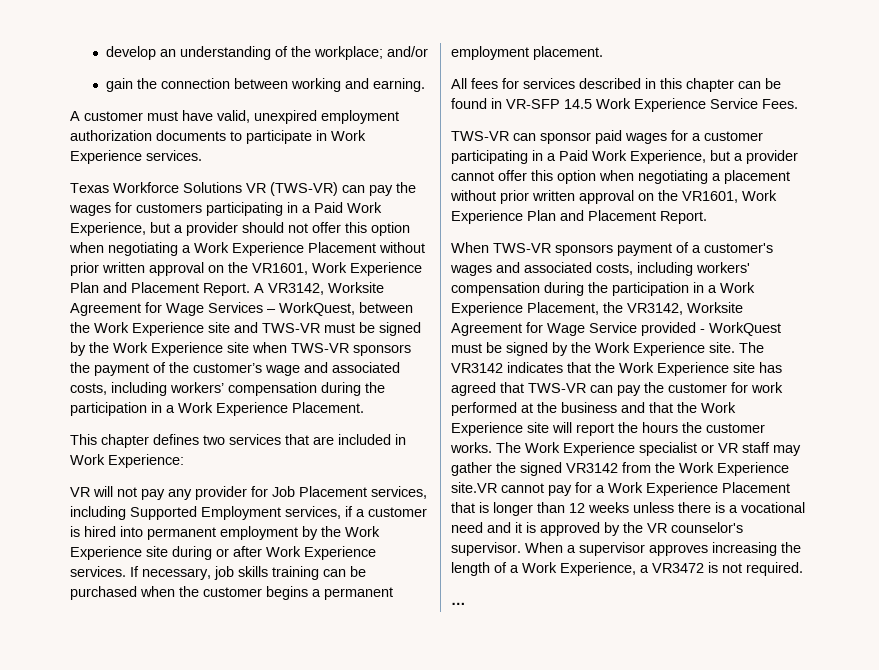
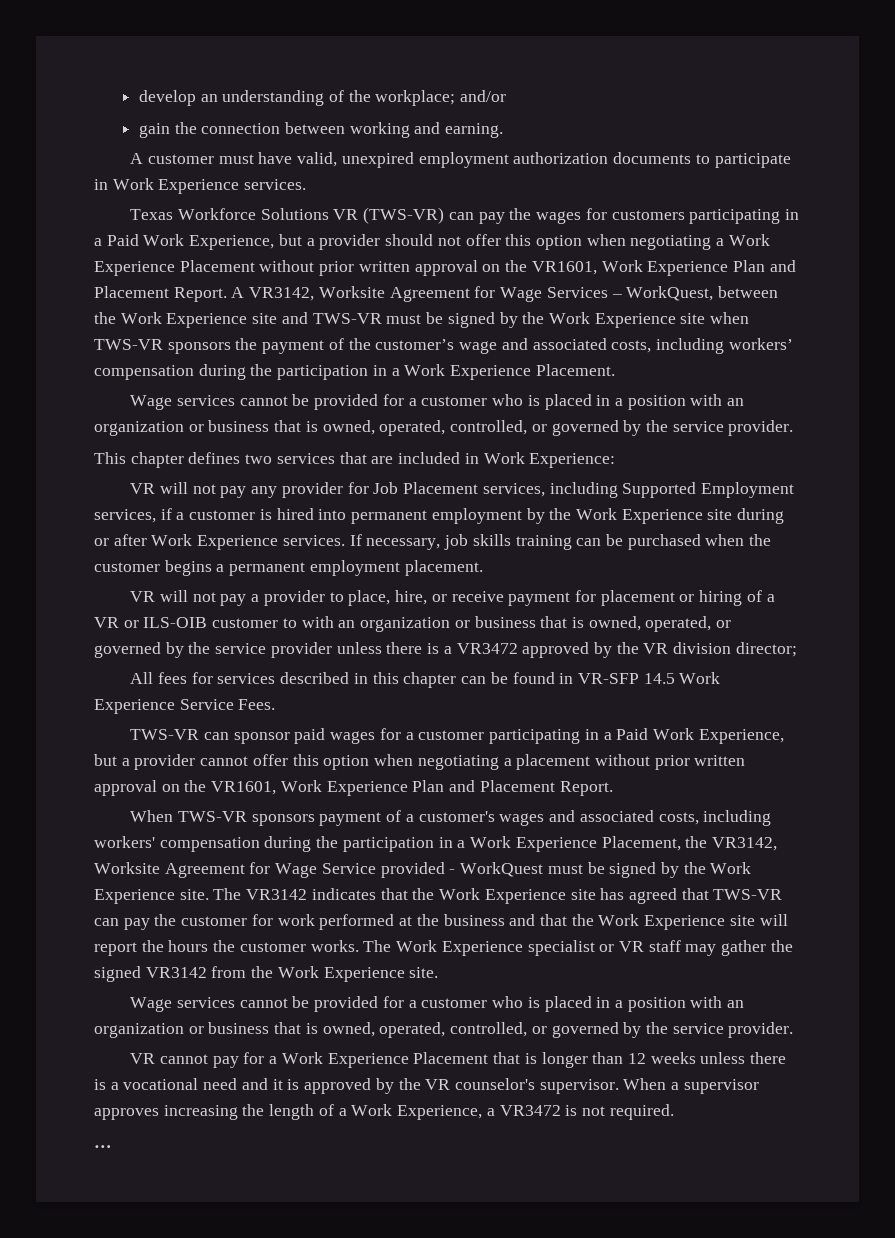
  A VR3142, Worksite Agreement for Wage Services – WorkQuest, between the Work Experience site and TWS-VR must be signed by the Work Experience site when TWS-VR sponsors the payment of the customer’s wage and associated costs, including workers’ compensation during the participation in a Work Experience Placement.
+ Wage services cannot be provided for a customer who is placed in a position with an organization or business that is owned, operated, controlled, or governed by the service provider.
+ VR will not pay a provider to place, hire, or receive payment for placement or hiring of a VR or ILS-OIB customer to with an organization or business that is owned, operated, or governed by the service provider unless there is a VR3472 approved by the VR division director;
- The Work Experience specialist or VR staff may gather the signed VR3142 from the Work Experience site.VR cannot pay for a Work Experience Placement that is longer than 12 weeks unless there is a vocational need and it is approved by the VR counselor's supervisor.
+ The Work Experience specialist or VR staff may gather the signed VR3142 from the Work Experience site.
+ Wage services cannot be provided for a customer who is placed in a position with an organization or business that is owned, operated, controlled, or governed by the service provider.
+ VR cannot pay for a Work Experience Placement that is longer than 12 weeks unless there is a vocational need and it is approved by the VR counselor's supervisor.

